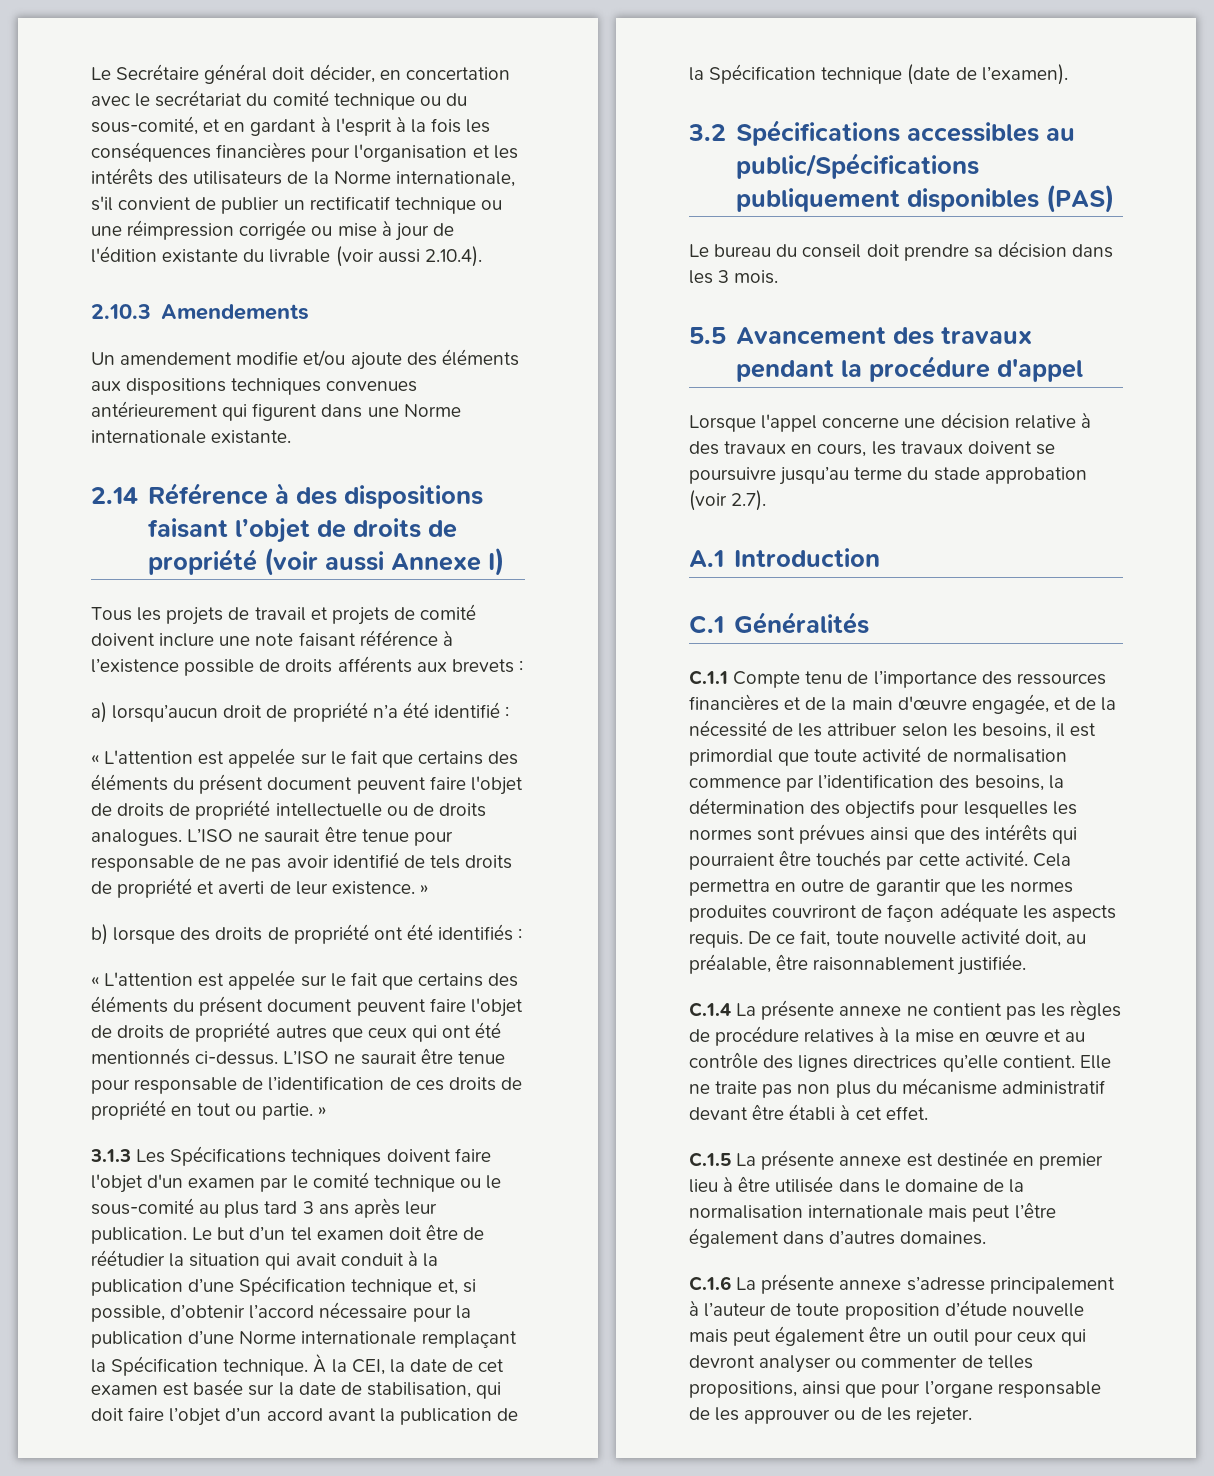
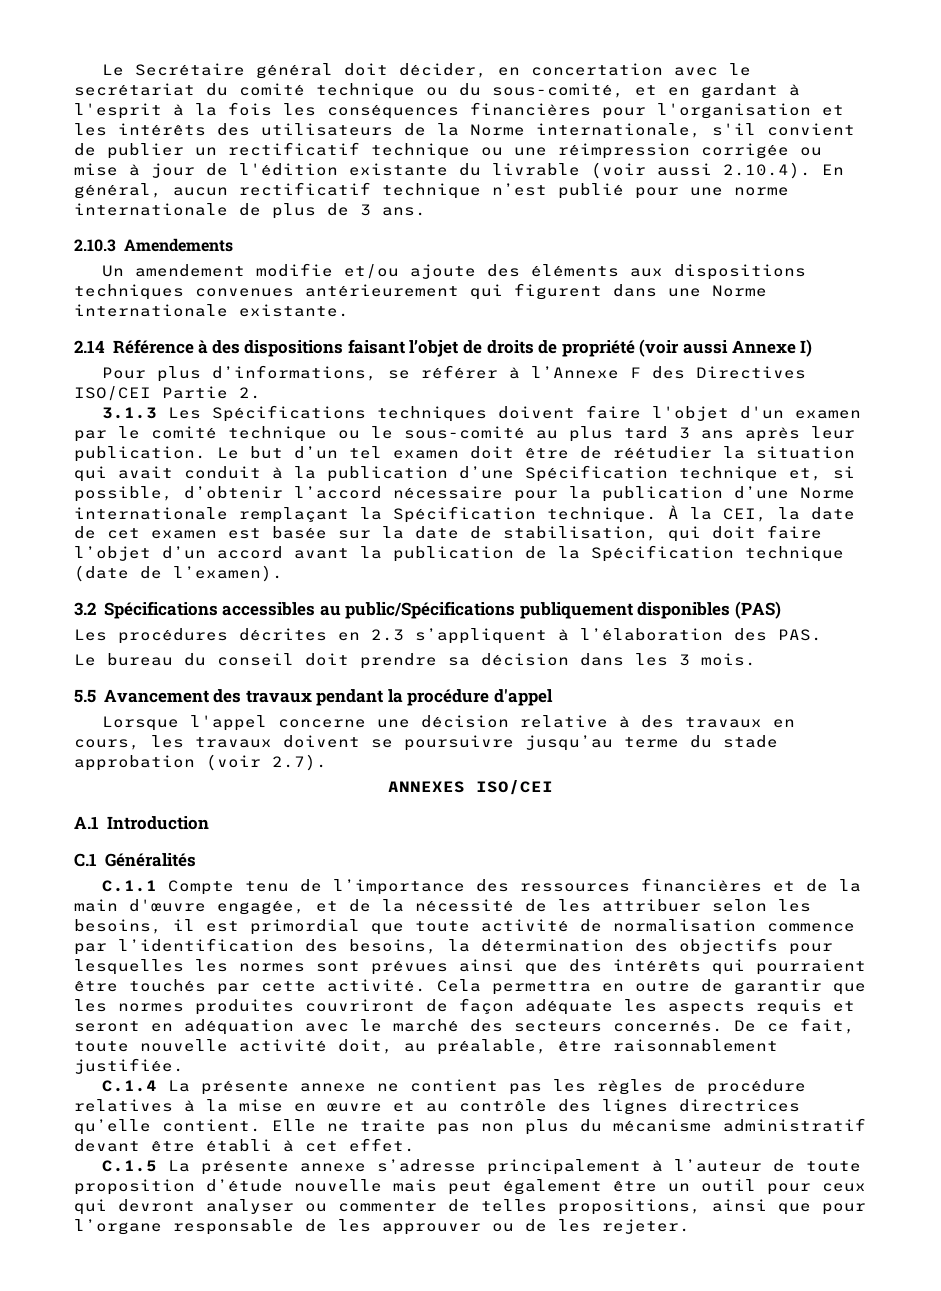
- Le Secrétaire général doit décider, en concertation avec le secrétariat du comité technique ou du sous-comité, et en gardant à l'esprit à la fois les conséquences financières pour l'organisation et les intérêts des utilisateurs de la Norme internationale, s'il convient de publier un rectificatif technique ou une réimpression corrigée ou mise à jour de l'édition existante du livrable (voir aussi 2.10.4).
+ Le Secrétaire général doit décider, en concertation avec le secrétariat du comité technique ou du sous-comité, et en gardant à l'esprit à la fois les conséquences financières pour l'organisation et les intérêts des utilisateurs de la Norme internationale, s'il convient de publier un rectificatif technique ou une réimpression corrigée ou mise à jour de l'édition existante du livrable (voir aussi 2.10.4). En général, aucun rectificatif technique n’est publié pour une norme internationale de plus de 3 ans.
- Tous les projets de travail et projets de comité doivent inclure une note faisant référence à l’existence possible de droits afférents aux brevets :
- a) lorsqu’aucun droit de propriété n’a été identifié :
- « L'attention est appelée sur le fait que certains des éléments du présent document peuvent faire l'objet de droits de propriété intellectuelle ou de droits analogues. L’ISO ne saurait être tenue pour responsable de ne pas avoir identifié de tels droits de propriété et averti de leur existence. »
- b) lorsque des droits de propriété ont été identifiés :
- « L'attention est appelée sur le fait que certains des éléments du présent document peuvent faire l'objet de droits de propriété autres que ceux qui ont été mentionnés ci-dessus. L’ISO ne saurait être tenue pour responsable de l’identification de ces droits de propriété en tout ou partie. »
+ Pour plus d’informations, se référer à l’Annexe F des Directives ISO/CEI Partie 2.
+ Les procédures décrites en 2.3 s’appliquent à l’élaboration des PAS.
+ ANNEXES ISO/CEI
- Cela permettra en outre de garantir que les normes produites couvriront de façon adéquate les aspects requis.
+ Cela permettra en outre de garantir que les normes produites couvriront de façon adéquate les aspects requis et seront en adéquation avec le marché des secteurs concernés.
- C.1.5 La présente annexe est destinée en premier lieu à être utilisée dans le domaine de la normalisation internationale mais peut l’être également dans d’autres domaines.
- C.1.6 La présente annexe s’adresse principalement à l’auteur de toute proposition d’étude nouvelle mais peut également être un outil pour ceux qui devront analyser ou commenter de telles propositions, ainsi que pour l’organe responsable de les approuver ou de les rejeter.
+ C.1.5 La présente annexe s’adresse principalement à l’auteur de toute proposition d’étude nouvelle mais peut également être un outil pour ceux qui devront analyser ou commenter de telles propositions, ainsi que pour l’organe responsable de les approuver ou de les rejeter.

